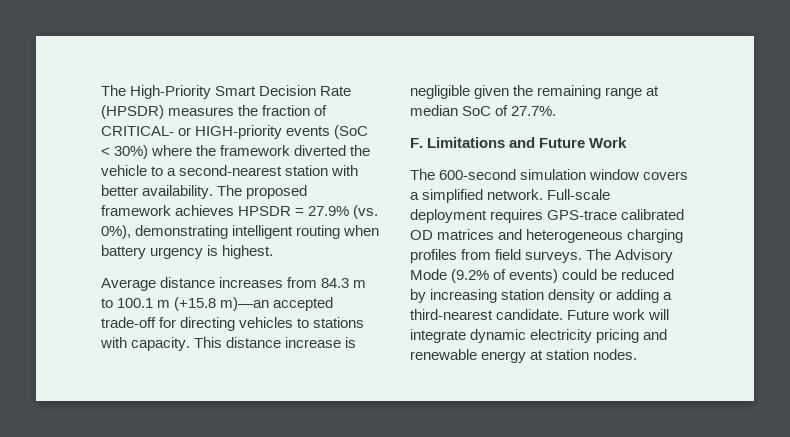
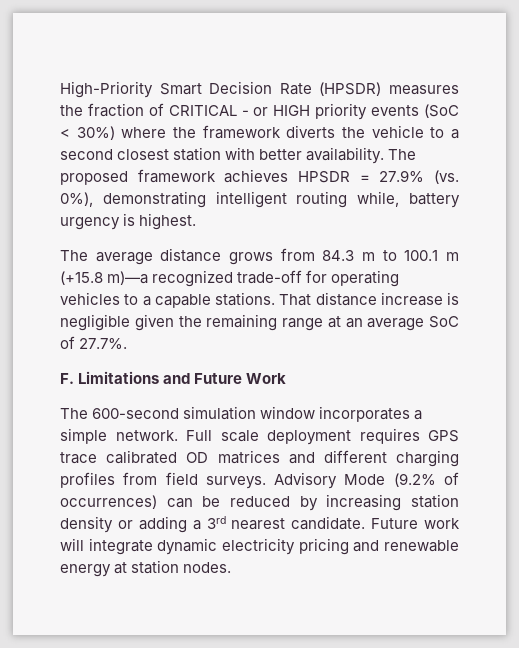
- The High-Priority Smart Decision Rate (HPSDR) measures the fraction of CRITICAL- or HIGH-priority events (SoC < 30%) where the framework diverted the vehicle to a second-nearest station with better availability.
+ High-Priority Smart Decision Rate (HPSDR) measures the fraction of CRITICAL - or HIGH priority events (SoC < 30%) where the framework diverts the vehicle to a second closest station with better availability.
- The proposed framework achieves HPSDR = 27.9% (vs. 0%), demonstrating intelligent routing when battery urgency is highest.
+ The proposed framework achieves HPSDR = 27.9% (vs. 0%), demonstrating intelligent routing while, battery urgency is highest.
- Average distance increases from 84.3 m to 100.1 m (+15.8 m)—an accepted trade-off for directing vehicles to stations with capacity. This distance increase is negligible given the remaining range at median SoC of 27.7%.
+ The average distance grows from 84.3 m to 100.1 m (+15.8 m)—a recognized trade-off for operating vehicles to a capable stations. That distance increase is negligible given the remaining range at an average SoC of 27.7%.
- The 600-second simulation window covers a simplified network. Full-scale deployment requires GPS-trace calibrated OD matrices and heterogeneous charging profiles from field surveys.
+ The 600-second simulation window incorporates a simple network. Full scale deployment requires GPS trace calibrated OD matrices and different charging profiles from field surveys.
- The Advisory Mode (9.2% of events) could be reduced by increasing station density or adding a third-nearest candidate.
+ Advisory Mode (9.2% of occurrences) can be reduced by increasing station density or adding a 3rd nearest candidate.

